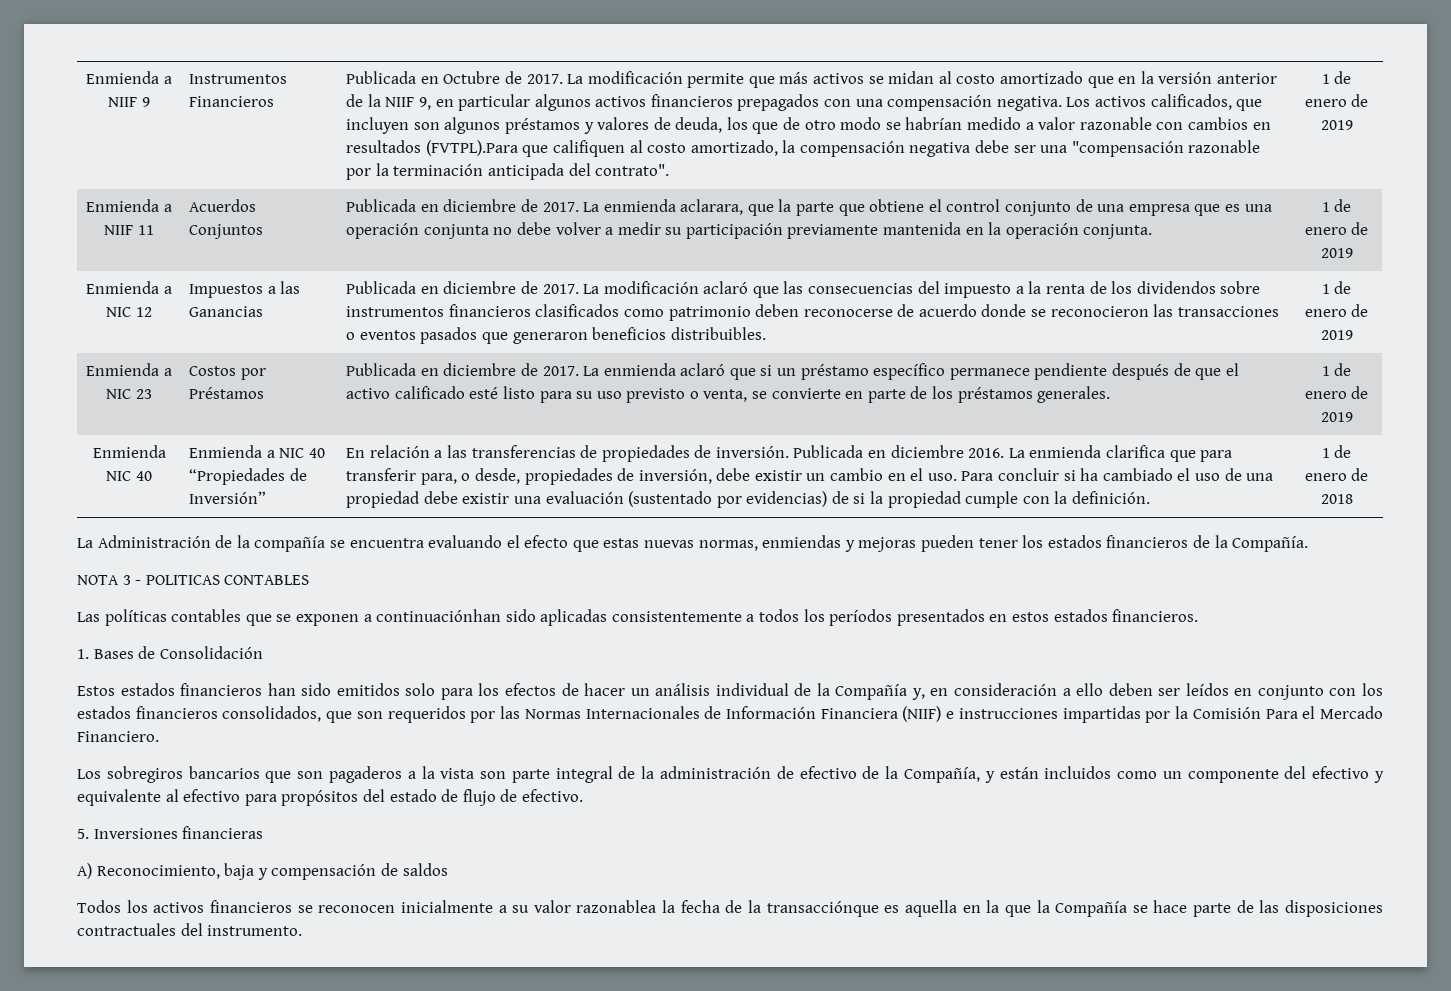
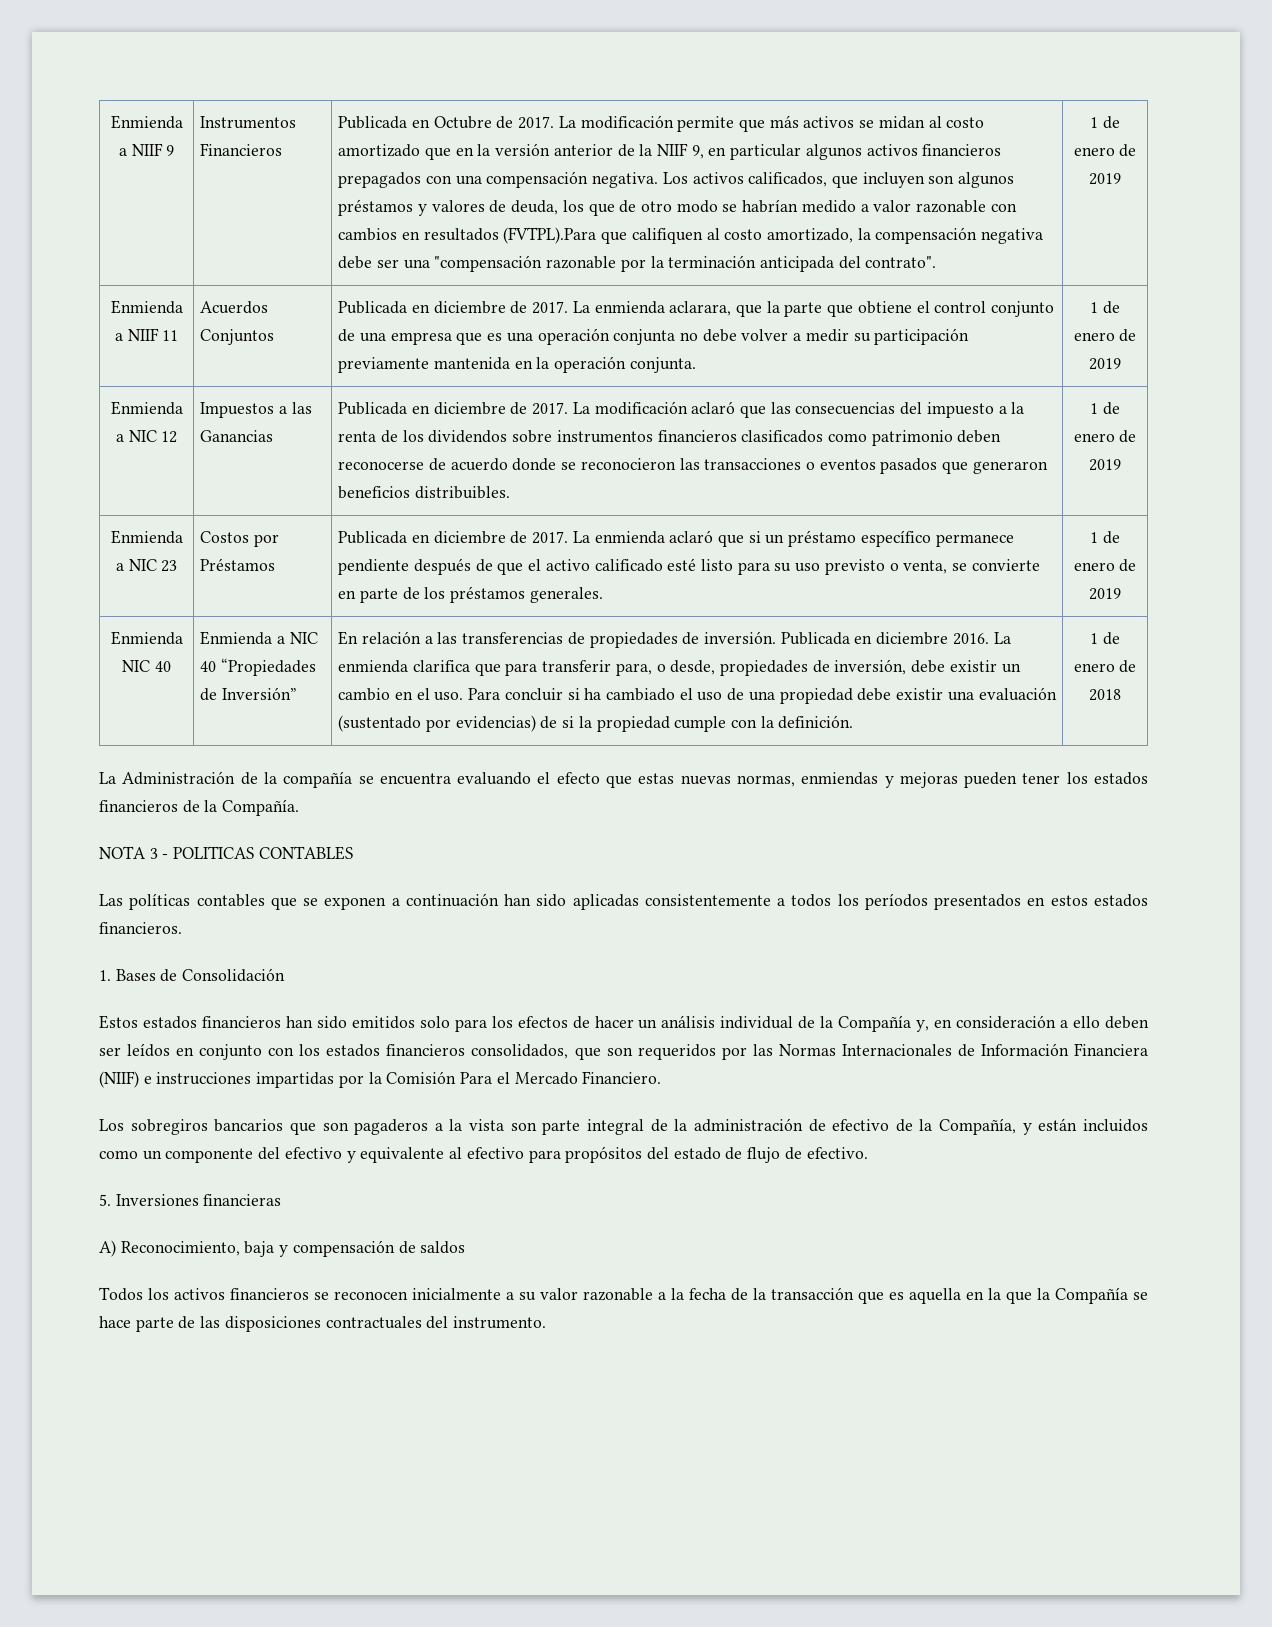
- Las políticas contables que se exponen a continuaciónhan sido aplicadas consistentemente a todos los períodos presentados en estos estados financieros.
+ Las políticas contables que se exponen a continuación han sido aplicadas consistentemente a todos los períodos presentados en estos estados financieros.
- Todos los activos financieros se reconocen inicialmente a su valor razonablea la fecha de la transacciónque es aquella en la que la Compañía se hace parte de las disposiciones contractuales del instrumento.
+ Todos los activos financieros se reconocen inicialmente a su valor razonable a la fecha de la transacción que es aquella en la que la Compañía se hace parte de las disposiciones contractuales del instrumento.

